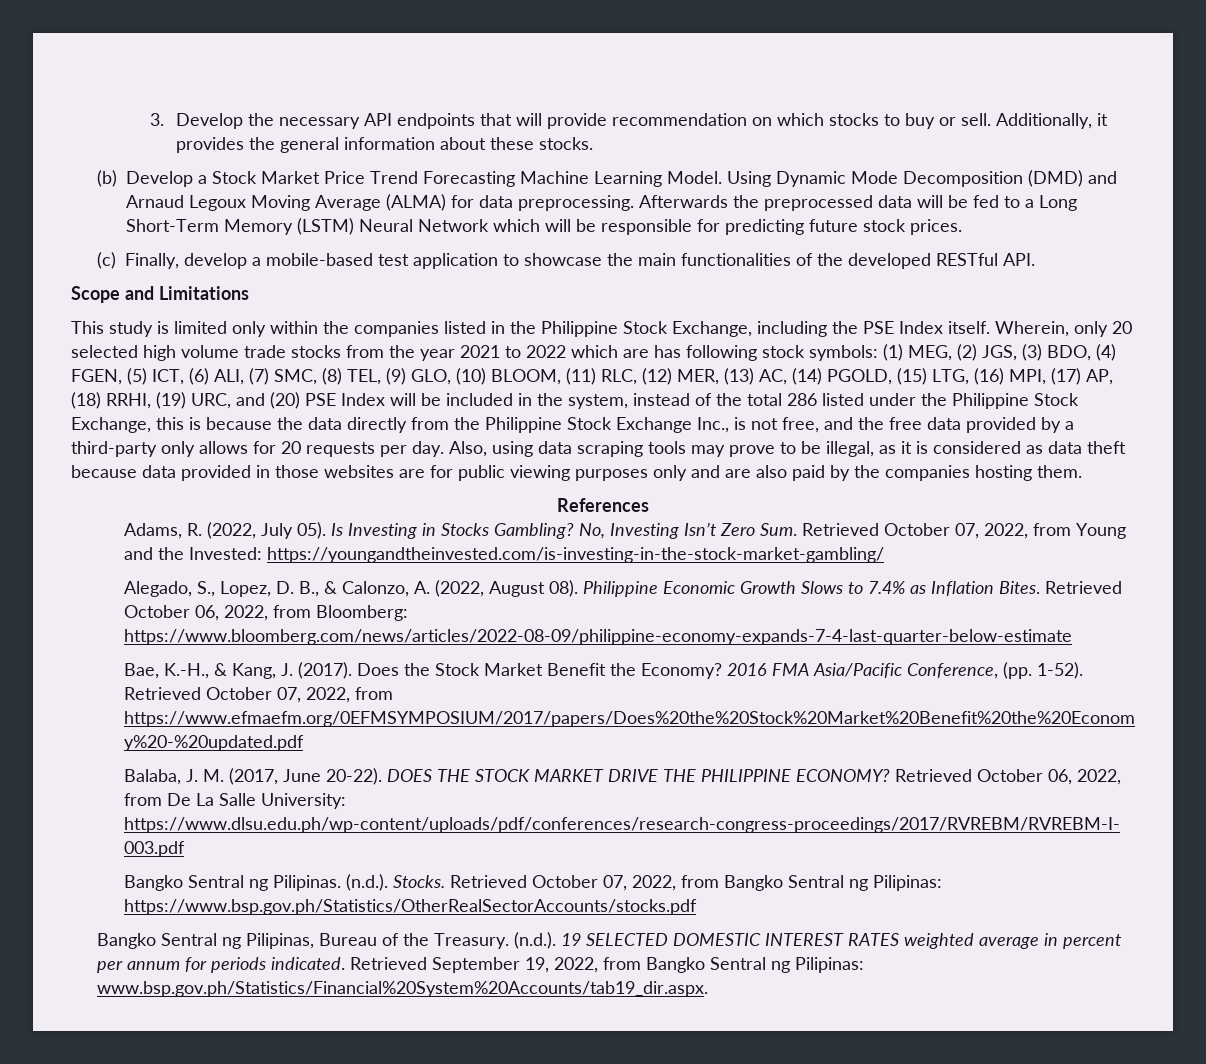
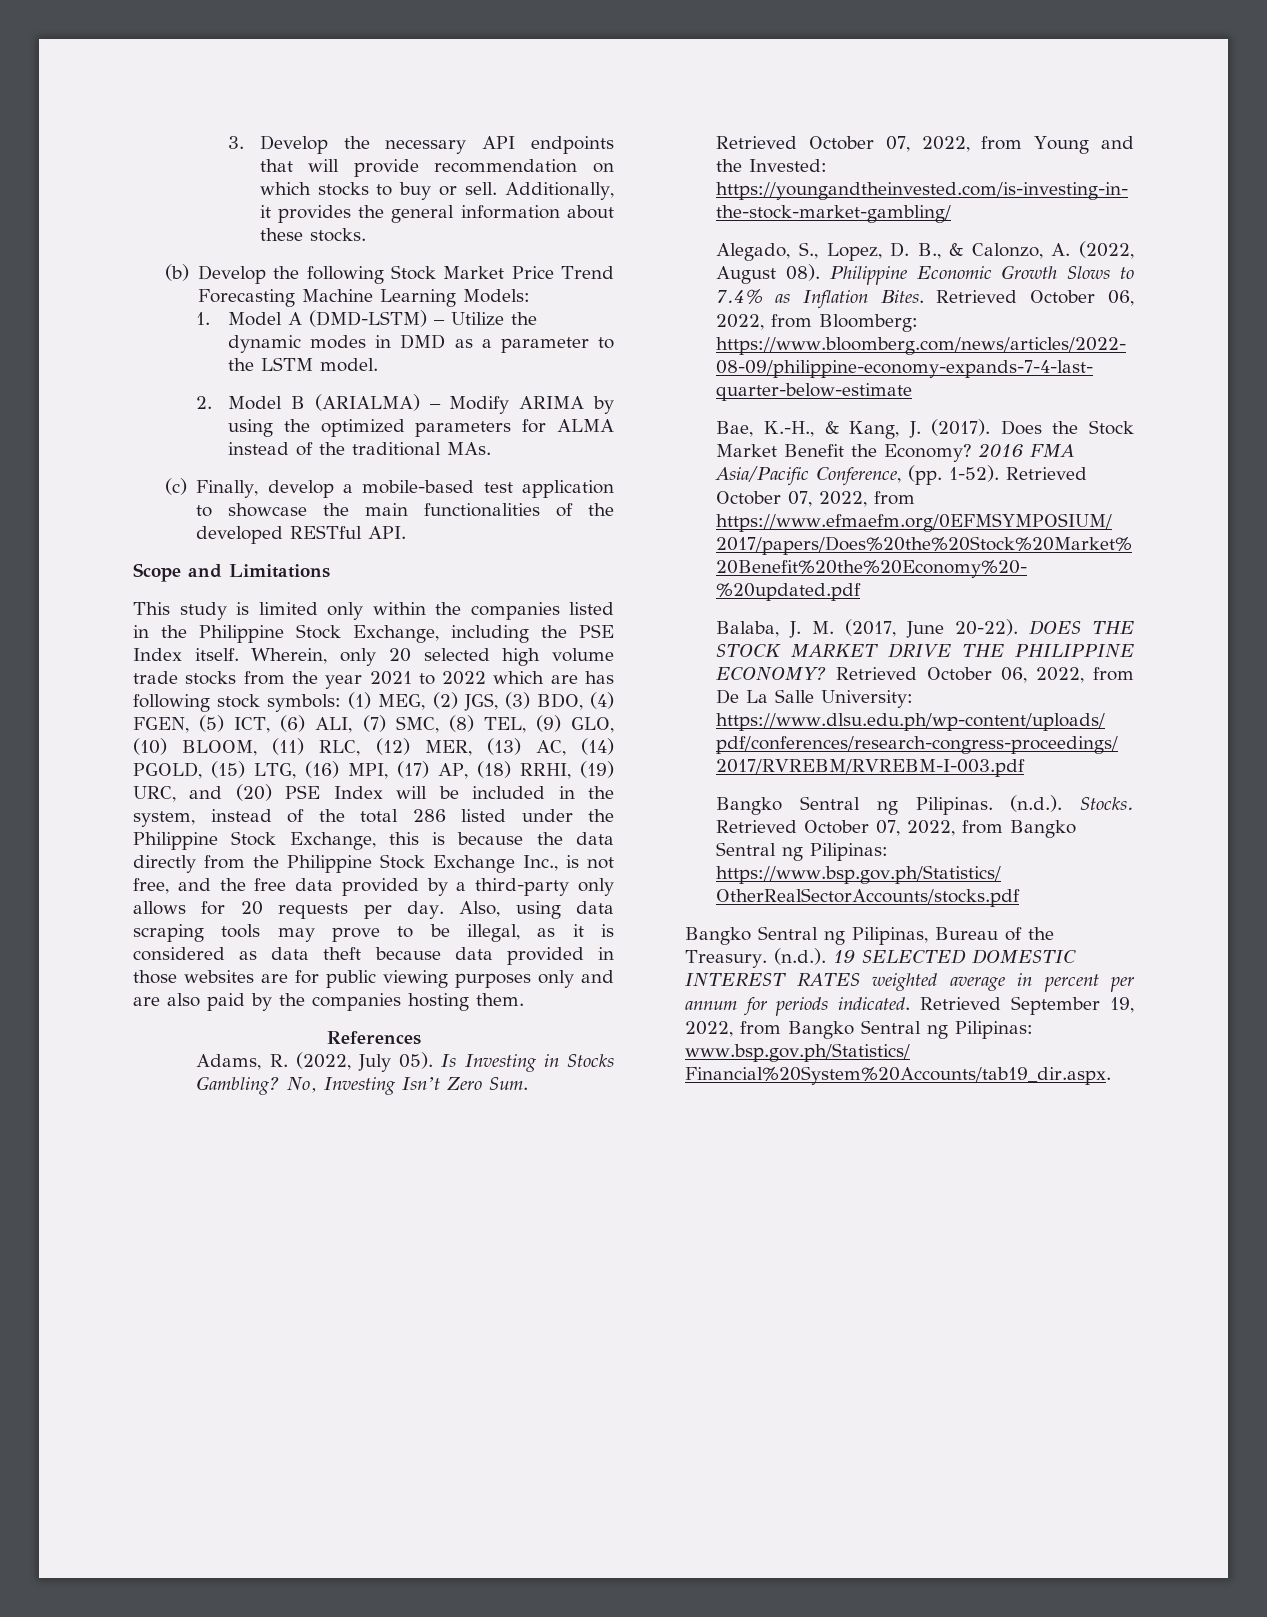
- (b) Develop a Stock Market Price Trend Forecasting Machine Learning Model. Using Dynamic Mode Decomposition (DMD) and Arnaud Legoux Moving Average (ALMA) for data preprocessing. Afterwards the preprocessed data will be fed to a Long Short-Term Memory (LSTM) Neural Network which will be responsible for predicting future stock prices.
+ (b) Develop the following Stock Market Price Trend Forecasting Machine Learning Models:
+ 1. Model A (DMD-LSTM) – Utilize the dynamic modes in DMD as a parameter to the LSTM model.
+ 2. Model B (ARIALMA) – Modify ARIMA by using the optimized parameters for ALMA instead of the traditional MAs.

